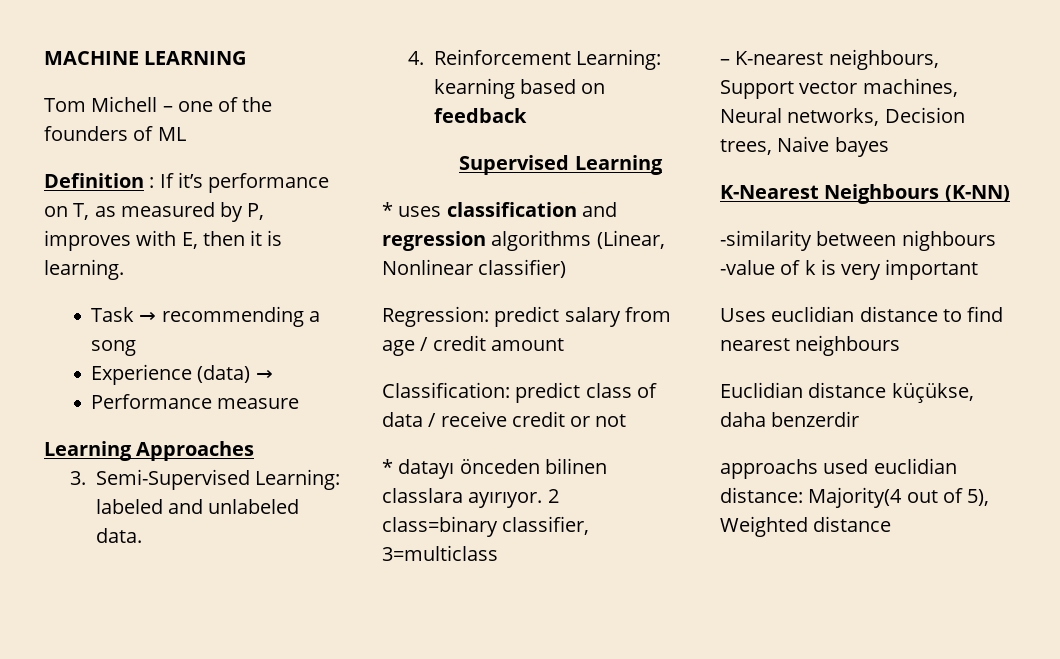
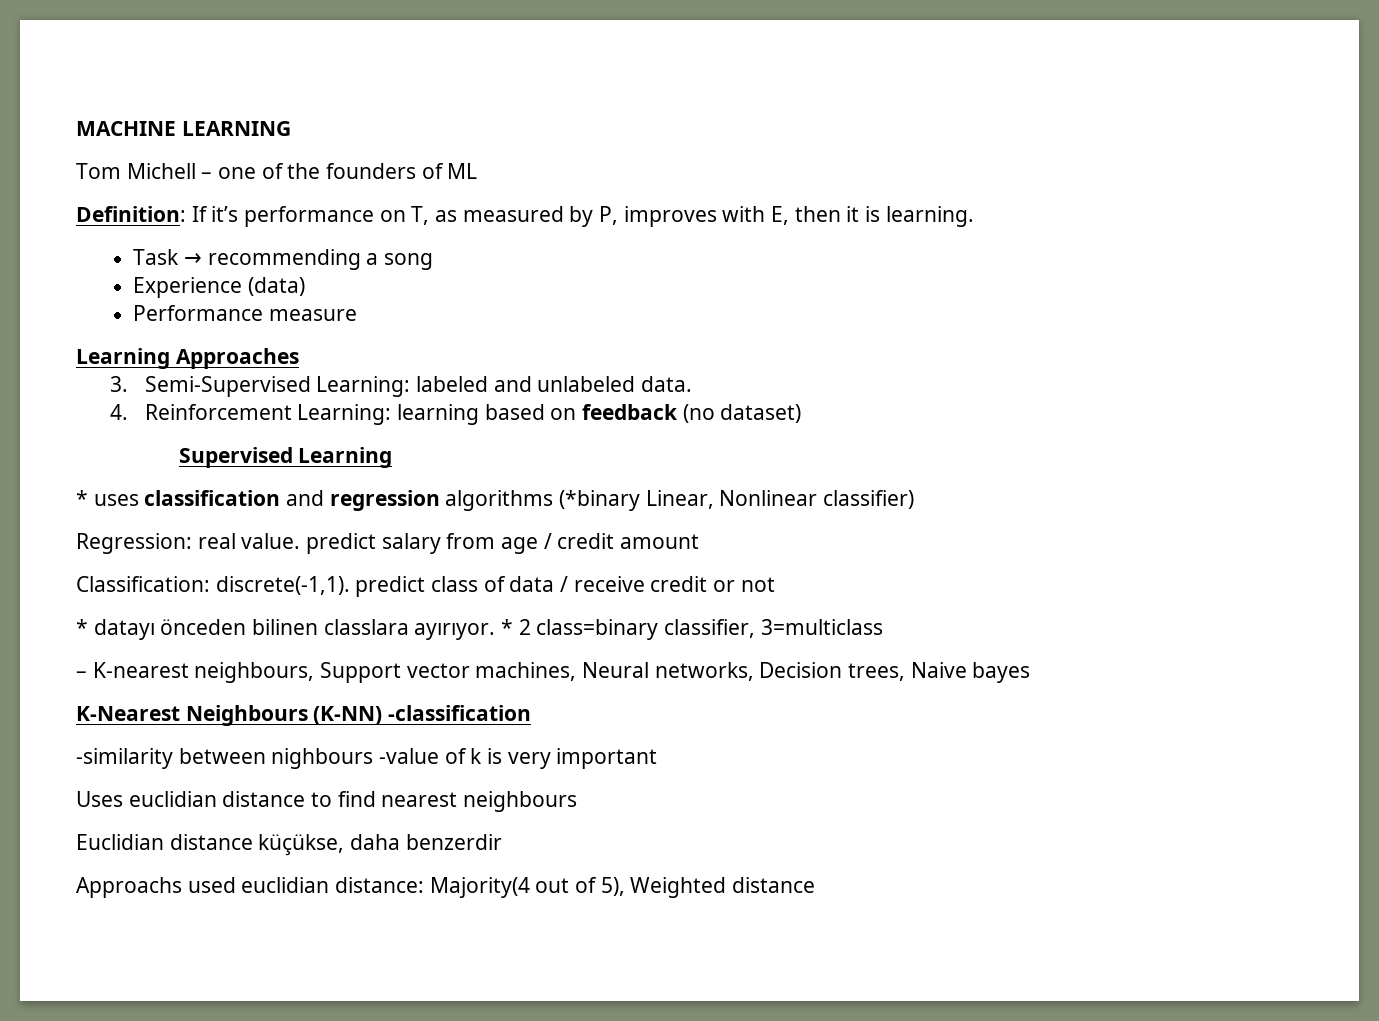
- Definition : If it’s performance on T, as measured by P, improves with E, then it is learning.
+ Definition: If it’s performance on T, as measured by P, improves with E, then it is learning.
- Experience (data) →
+ Experience (data)
- 4. Reinforcement Learning: kearning based on feedback
+ 4. Reinforcement Learning: learning based on feedback (no dataset)
- * uses classification and regression algorithms (Linear, Nonlinear classifier)
+ * uses classification and regression algorithms (*binary Linear, Nonlinear classifier)
- Regression: predict salary from age / credit amount
+ Regression: real value. predict salary from age / credit amount
- Classification: predict class of data / receive credit or not
+ Classification: discrete(-1,1). predict class of data / receive credit or not
- 2 class=binary classifier, 3=multiclass
+ * 2 class=binary classifier, 3=multiclass
- K-Nearest Neighbours (K-NN)
+ K-Nearest Neighbours (K-NN) -classification
- approachs used euclidian distance: Majority(4 out of 5), Weighted distance
+ Approachs used euclidian distance: Majority(4 out of 5), Weighted distance

